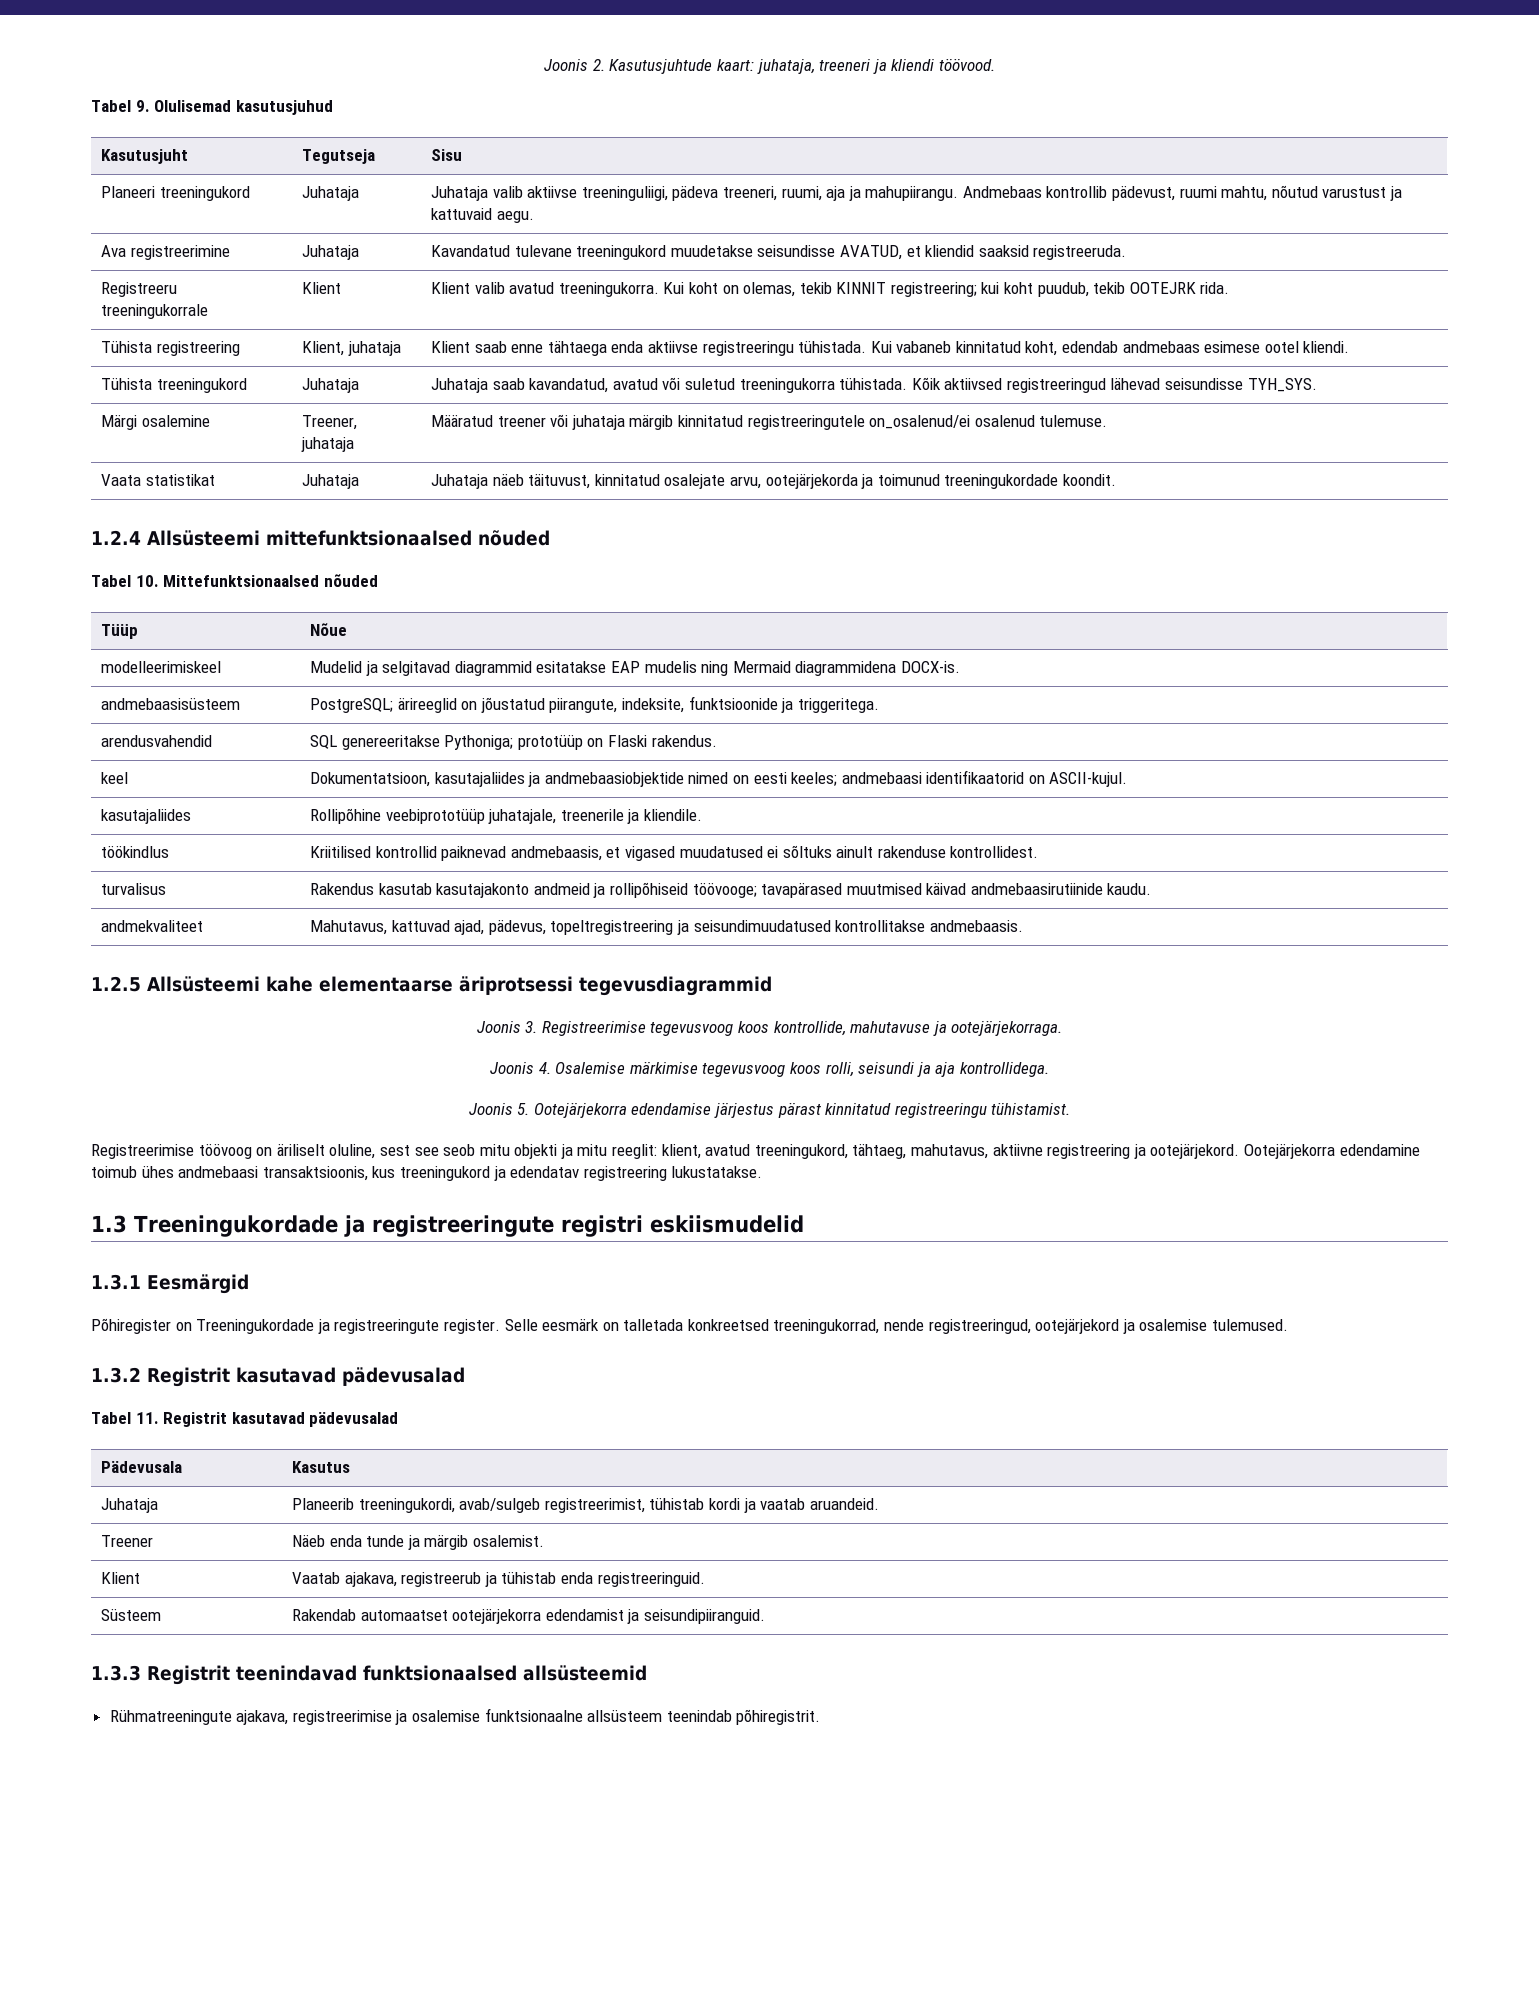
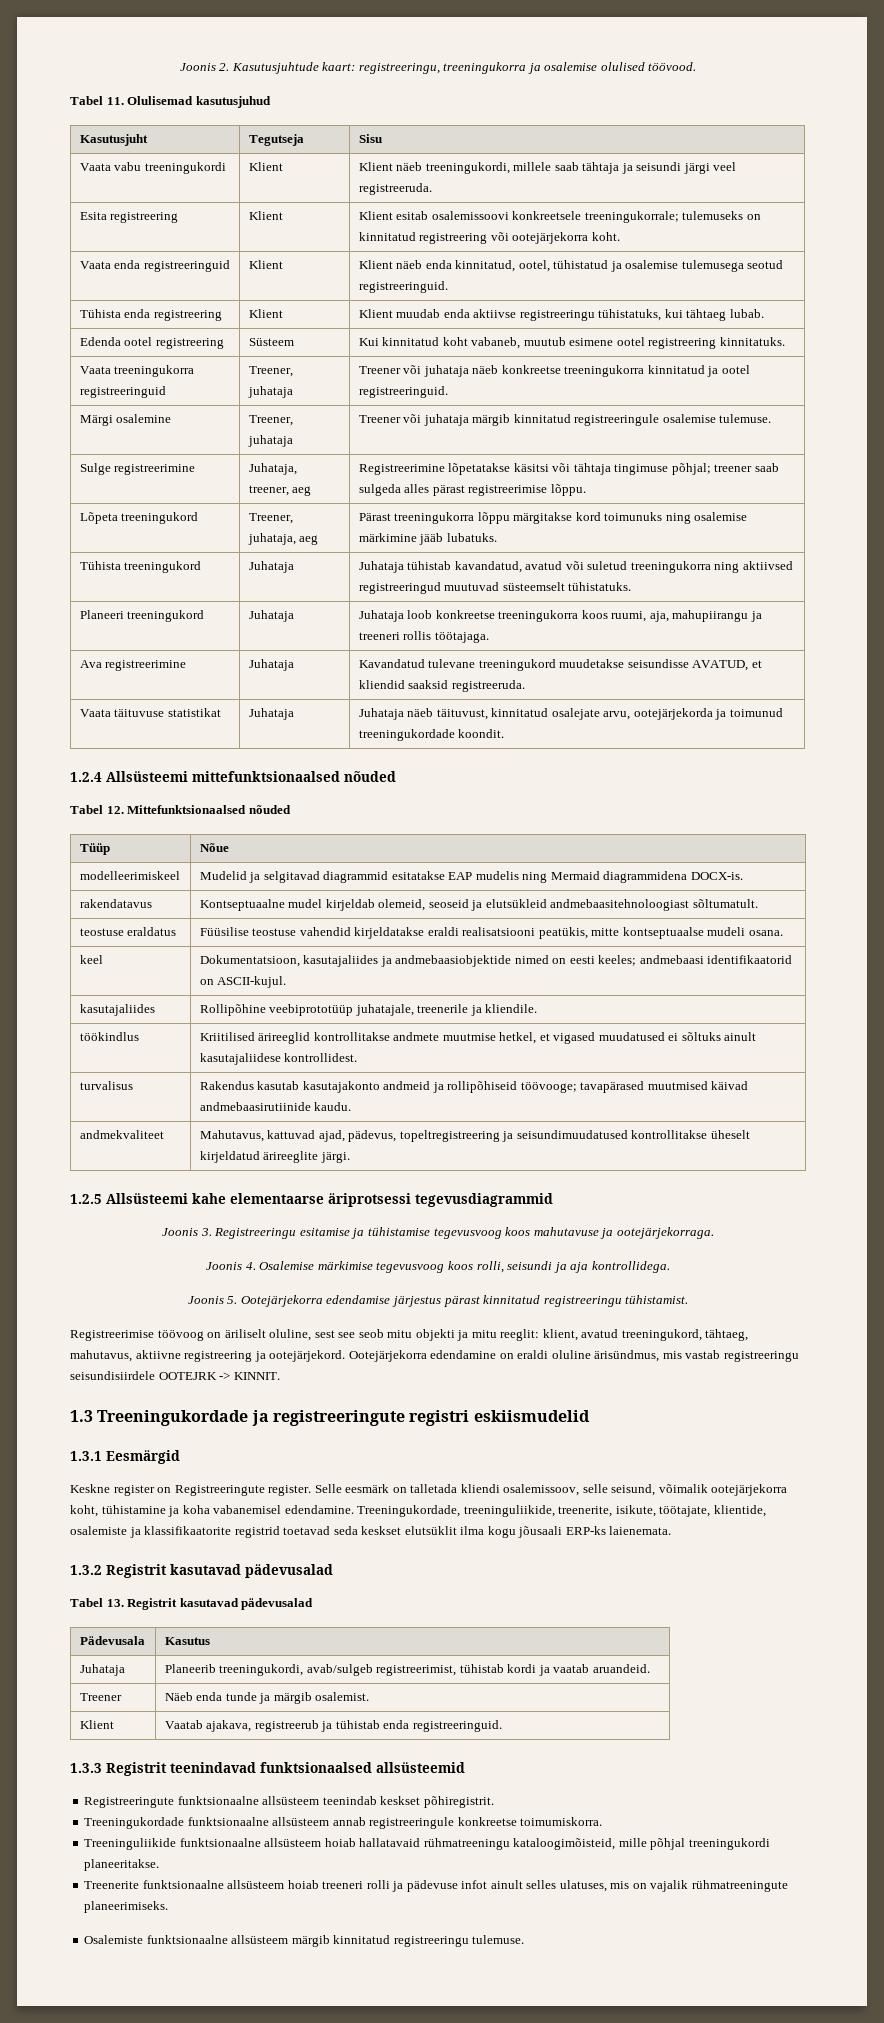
- Joonis 2. Kasutusjuhtude kaart: juhataja, treeneri ja kliendi töövood.
+ Joonis 2. Kasutusjuhtude kaart: registreeringu, treeningukorra ja osalemise olulised töövood.
- Tabel 9. Olulisemad kasutusjuhud
+ Tabel 11. Olulisemad kasutusjuhud
- Planeeri treeningukord | Juhataja | Juhataja valib aktiivse treeninguliigi, pädeva treeneri, ruumi, aja ja mahupiirangu. Andmebaas kontrollib pädevust, ruumi mahtu, nõutud varustust ja kattuvaid aegu.
+ Vaata vabu treeningukordi | Klient | Klient näeb treeningukordi, millele saab tähtaja ja seisundi järgi veel registreeruda.
+ Esita registreering | Klient | Klient esitab osalemissoovi konkreetsele treeningukorrale; tulemuseks on kinnitatud registreering või ootejärjekorra koht.
+ Vaata enda registreeringuid | Klient | Klient näeb enda kinnitatud, ootel, tühistatud ja osalemise tulemusega seotud registreeringuid.
+ Tühista enda registreering | Klient | Klient muudab enda aktiivse registreeringu tühistatuks, kui tähtaeg lubab.
+ Edenda ootel registreering | Süsteem | Kui kinnitatud koht vabaneb, muutub esimene ootel registreering kinnitatuks.
+ Vaata treeningukorra registreeringuid | Treener, juhataja | Treener või juhataja näeb konkreetse treeningukorra kinnitatud ja ootel registreeringuid.
+ Märgi osalemine | Treener, juhataja | Treener või juhataja märgib kinnitatud registreeringule osalemise tulemuse.
+ Sulge registreerimine | Juhataja, treener, aeg | Registreerimine lõpetatakse käsitsi või tähtaja tingimuse põhjal; treener saab sulgeda alles pärast registreerimise lõppu.
+ Lõpeta treeningukord | Treener, juhataja, aeg | Pärast treeningukorra lõppu märgitakse kord toimunuks ning osalemise märkimine jääb lubatuks.
+ Tühista treeningukord | Juhataja | Juhataja tühistab kavandatud, avatud või suletud treeningukorra ning aktiivsed registreeringud muutuvad süsteemselt tühistatuks.
+ Planeeri treeningukord | Juhataja | Juhataja loob konkreetse treeningukorra koos ruumi, aja, mahupiirangu ja treeneri rollis töötajaga.
- Registreeru treeningukorrale | Klient | Klient valib avatud treeningukorra. Kui koht on olemas, tekib KINNIT registreering; kui koht puudub, tekib OOTEJRK rida.
- Tühista registreering | Klient, juhataja | Klient saab enne tähtaega enda aktiivse registreeringu tühistada. Kui vabaneb kinnitatud koht, edendab andmebaas esimese ootel kliendi.
- Tühista treeningukord | Juhataja | Juhataja saab kavandatud, avatud või suletud treeningukorra tühistada. Kõik aktiivsed registreeringud lähevad seisundisse TYH_SYS.
- Märgi osalemine | Treener, juhataja | Määratud treener või juhataja märgib kinnitatud registreeringutele on_osalenud/ei osalenud tulemuse.
- Vaata statistikat | Juhataja | Juhataja näeb täituvust, kinnitatud osalejate arvu, ootejärjekorda ja toimunud treeningukordade koondit.
+ Vaata täituvuse statistikat | Juhataja | Juhataja näeb täituvust, kinnitatud osalejate arvu, ootejärjekorda ja toimunud treeningukordade koondit.
- Tabel 10. Mittefunktsionaalsed nõuded
+ Tabel 12. Mittefunktsionaalsed nõuded
- andmebaasisüsteem | PostgreSQL; ärireeglid on jõustatud piirangute, indeksite, funktsioonide ja triggeritega.
- arendusvahendid | SQL genereeritakse Pythoniga; prototüüp on Flaski rakendus.
+ rakendatavus | Kontseptuaalne mudel kirjeldab olemeid, seoseid ja elutsükleid andmebaasitehnoloogiast sõltumatult.
+ teostuse eraldatus | Füüsilise teostuse vahendid kirjeldatakse eraldi realisatsiooni peatükis, mitte kontseptuaalse mudeli osana.
- töökindlus | Kriitilised kontrollid paiknevad andmebaasis, et vigased muudatused ei sõltuks ainult rakenduse kontrollidest.
+ töökindlus | Kriitilised ärireeglid kontrollitakse andmete muutmise hetkel, et vigased muudatused ei sõltuks ainult kasutajaliidese kontrollidest.
- andmekvaliteet | Mahutavus, kattuvad ajad, pädevus, topeltregistreering ja seisundimuudatused kontrollitakse andmebaasis.
+ andmekvaliteet | Mahutavus, kattuvad ajad, pädevus, topeltregistreering ja seisundimuudatused kontrollitakse üheselt kirjeldatud ärireeglite järgi.
- Joonis 3. Registreerimise tegevusvoog koos kontrollide, mahutavuse ja ootejärjekorraga.
+ Joonis 3. Registreeringu esitamise ja tühistamise tegevusvoog koos mahutavuse ja ootejärjekorraga.
- Ootejärjekorra edendamine toimub ühes andmebaasi transaktsioonis, kus treeningukord ja edendatav registreering lukustatakse.
+ Ootejärjekorra edendamine on eraldi oluline ärisündmus, mis vastab registreeringu seisundisiirdele OOTEJRK -> KINNIT.
- Põhiregister on Treeningukordade ja registreeringute register.
+ Keskne register on Registreeringute register.
- Selle eesmärk on talletada konkreetsed treeningukorrad, nende registreeringud, ootejärjekord ja osalemise tulemused.
+ Selle eesmärk on talletada kliendi osalemissoov, selle seisund, võimalik ootejärjekorra koht, tühistamine ja koha vabanemisel edendamine. Treeningukordade, treeninguliikide, treenerite, isikute, töötajate, klientide, osalemiste ja klassifikaatorite registrid toetavad seda keskset elutsüklit ilma kogu jõusaali ERP-ks laienemata.
- Tabel 11. Registrit kasutavad pädevusalad
+ Tabel 13. Registrit kasutavad pädevusalad
- Süsteem | Rakendab automaatset ootejärjekorra edendamist ja seisundipiiranguid.
- Rühmatreeningute ajakava, registreerimise ja osalemise funktsionaalne allsüsteem teenindab põhiregistrit.
+ Registreeringute funktsionaalne allsüsteem teenindab keskset põhiregistrit.
+ Treeningukordade funktsionaalne allsüsteem annab registreeringule konkreetse toimumiskorra.
+ Treeninguliikide funktsionaalne allsüsteem hoiab hallatavaid rühmatreeningu kataloogimõisteid, mille põhjal treeningukordi planeeritakse.
+ Treenerite funktsionaalne allsüsteem hoiab treeneri rolli ja pädevuse infot ainult selles ulatuses, mis on vajalik rühmatreeningute planeerimiseks.
+ Osalemiste funktsionaalne allsüsteem märgib kinnitatud registreeringu tulemuse.

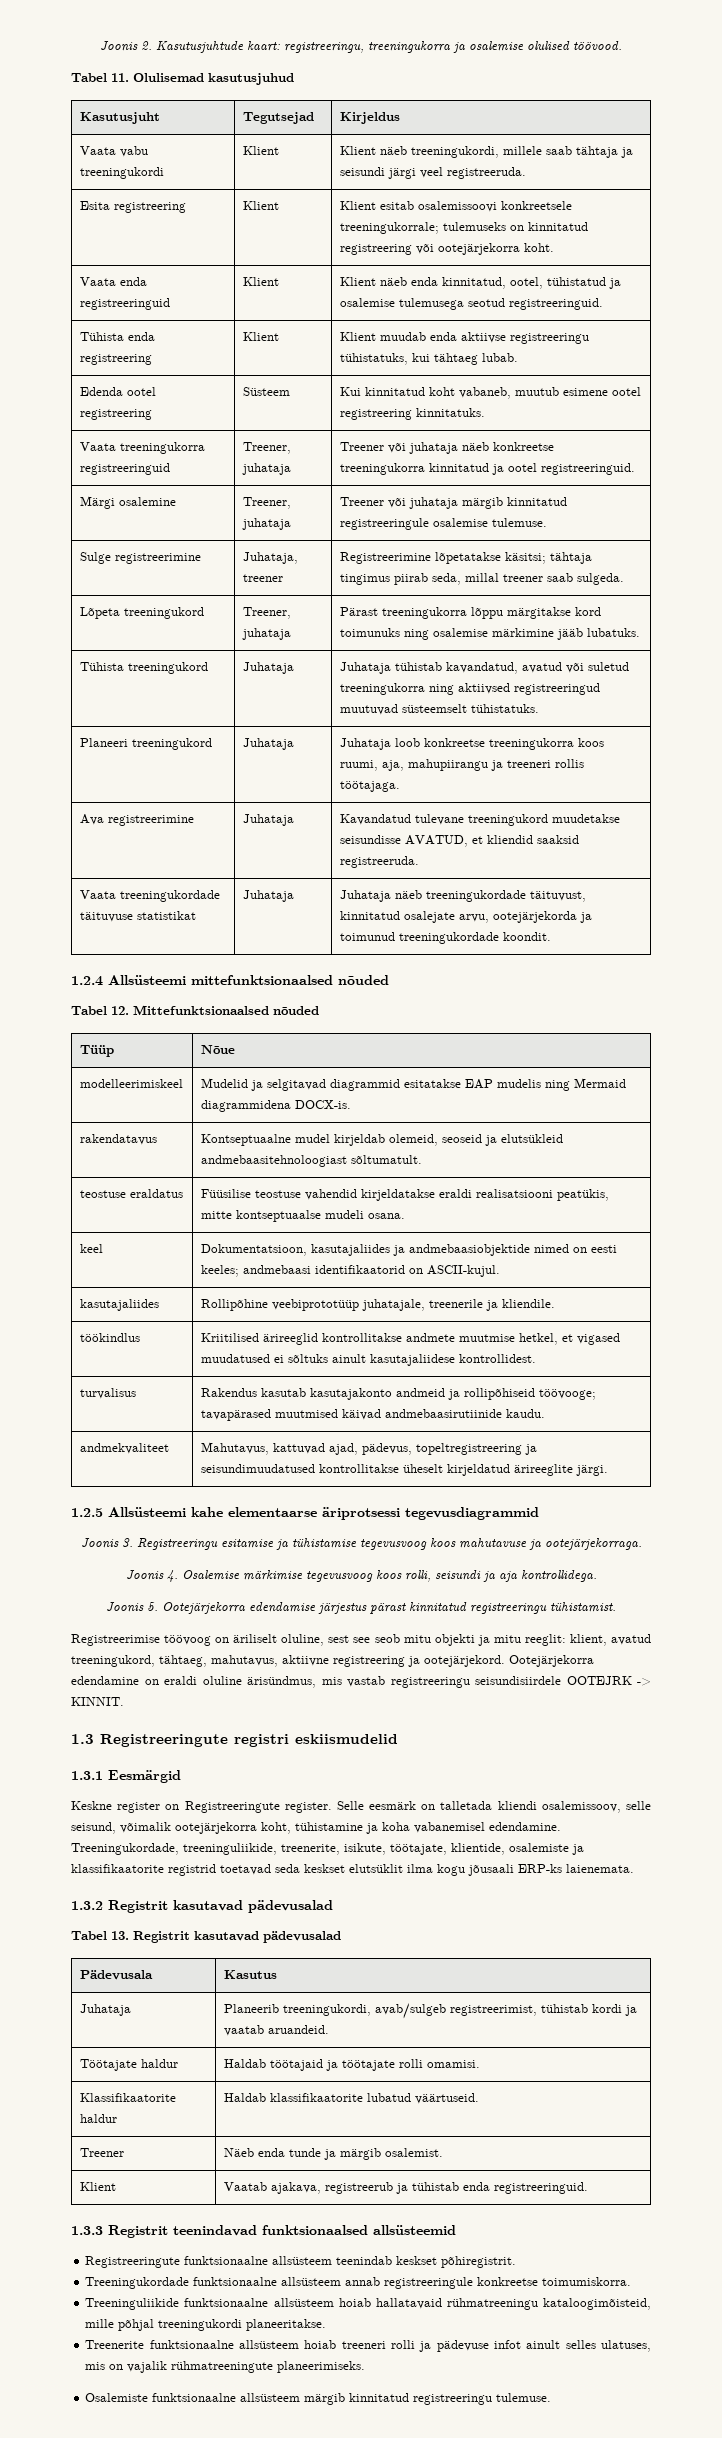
- Kasutusjuht | Tegutseja | Sisu
+ Kasutusjuht | Tegutsejad | Kirjeldus
- Sulge registreerimine | Juhataja, treener, aeg | Registreerimine lõpetatakse käsitsi või tähtaja tingimuse põhjal; treener saab sulgeda alles pärast registreerimise lõppu.
+ Sulge registreerimine | Juhataja, treener | Registreerimine lõpetatakse käsitsi; tähtaja tingimus piirab seda, millal treener saab sulgeda.
- Lõpeta treeningukord | Treener, juhataja, aeg | Pärast treeningukorra lõppu märgitakse kord toimunuks ning osalemise märkimine jääb lubatuks.
+ Lõpeta treeningukord | Treener, juhataja | Pärast treeningukorra lõppu märgitakse kord toimunuks ning osalemise märkimine jääb lubatuks.
- Vaata täituvuse statistikat | Juhataja | Juhataja näeb täituvust, kinnitatud osalejate arvu, ootejärjekorda ja toimunud treeningukordade koondit.
+ Vaata treeningukordade täituvuse statistikat | Juhataja | Juhataja näeb treeningukordade täituvust, kinnitatud osalejate arvu, ootejärjekorda ja toimunud treeningukordade koondit.
- 1.3 Treeningukordade ja registreeringute registri eskiismudelid
+ 1.3 Registreeringute registri eskiismudelid
+ Töötajate haldur | Haldab töötajaid ja töötajate rolli omamisi.
+ Klassifikaatorite haldur | Haldab klassifikaatorite lubatud väärtuseid.

